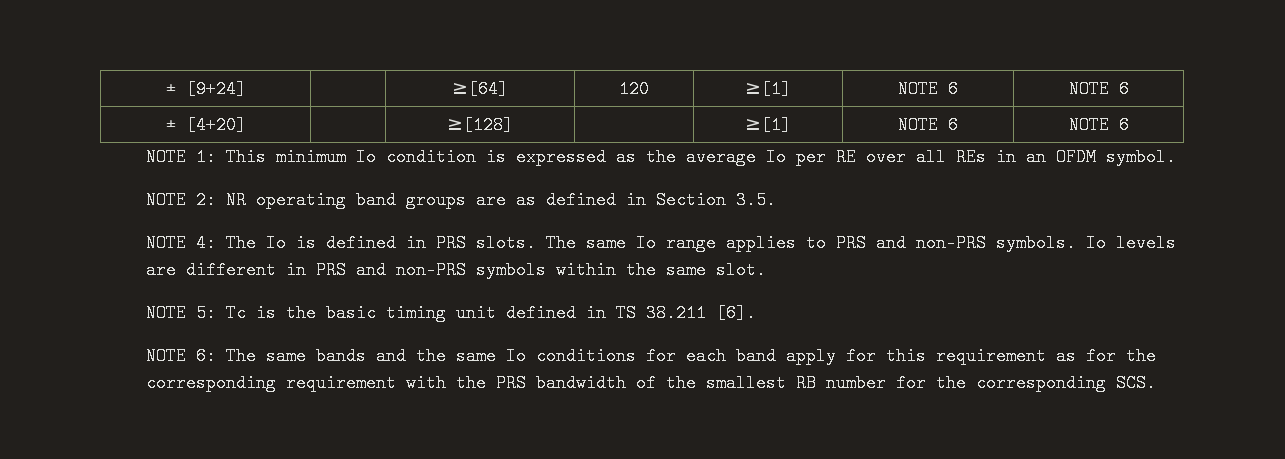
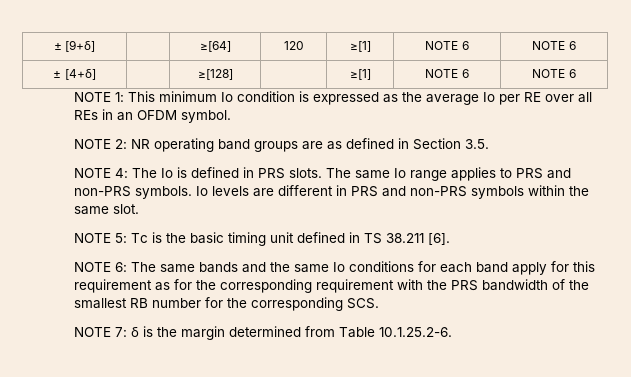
- ± [9+24] | | ≥[64] | 120 | ≥[1] | NOTE 6 | NOTE 6
+ ± [9+δ] | | ≥[64] | 120 | ≥[1] | NOTE 6 | NOTE 6
- ± [4+20] | | ≥[128] | | ≥[1] | NOTE 6 | NOTE 6
+ ± [4+δ] | | ≥[128] | | ≥[1] | NOTE 6 | NOTE 6
+ NOTE 7: δ is the margin determined from Table 10.1.25.2-6.

